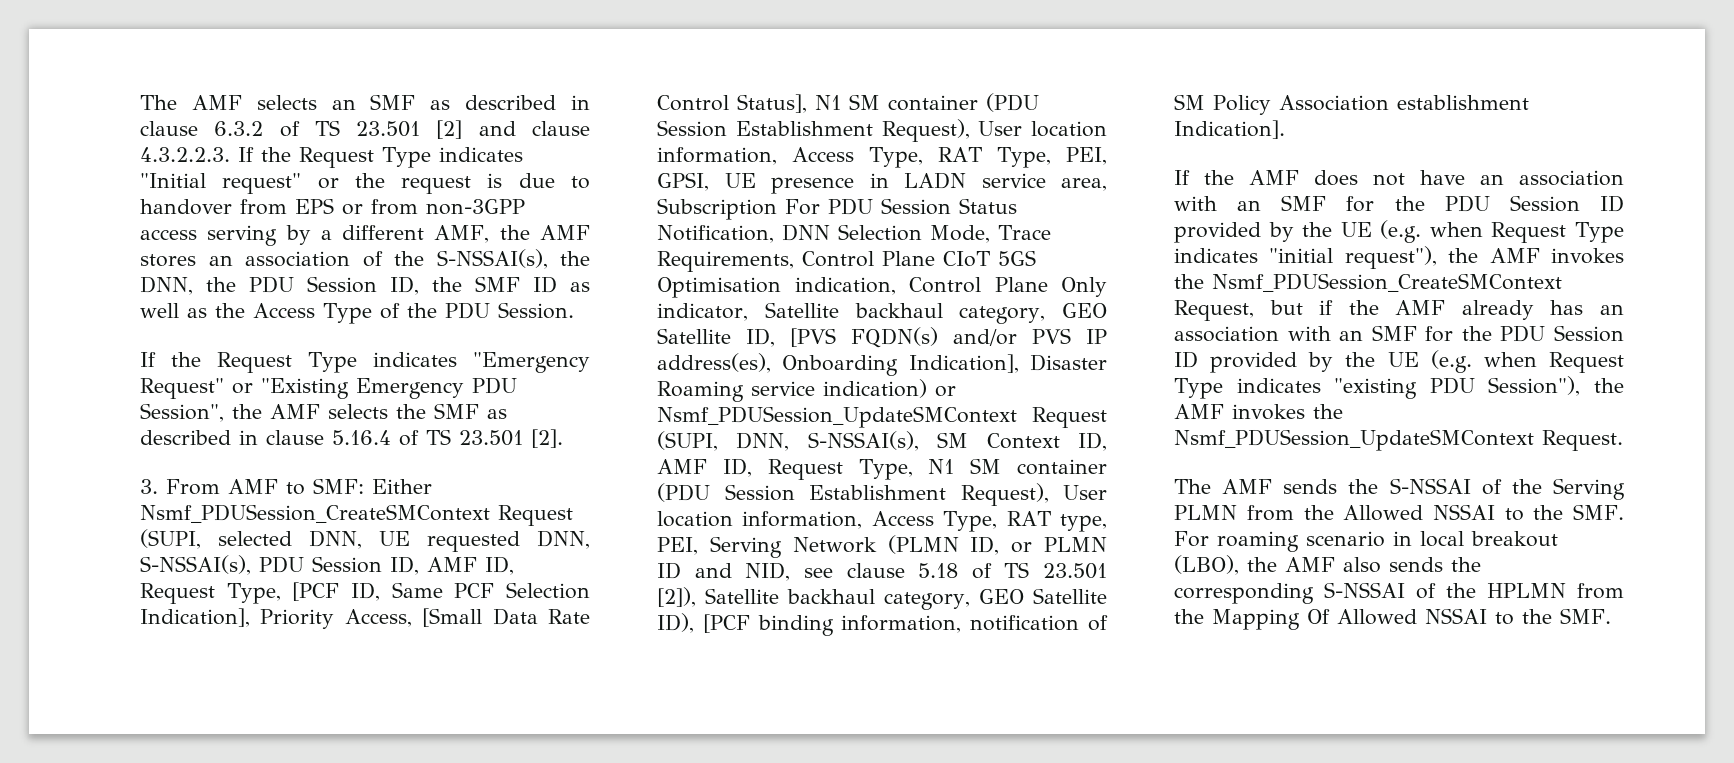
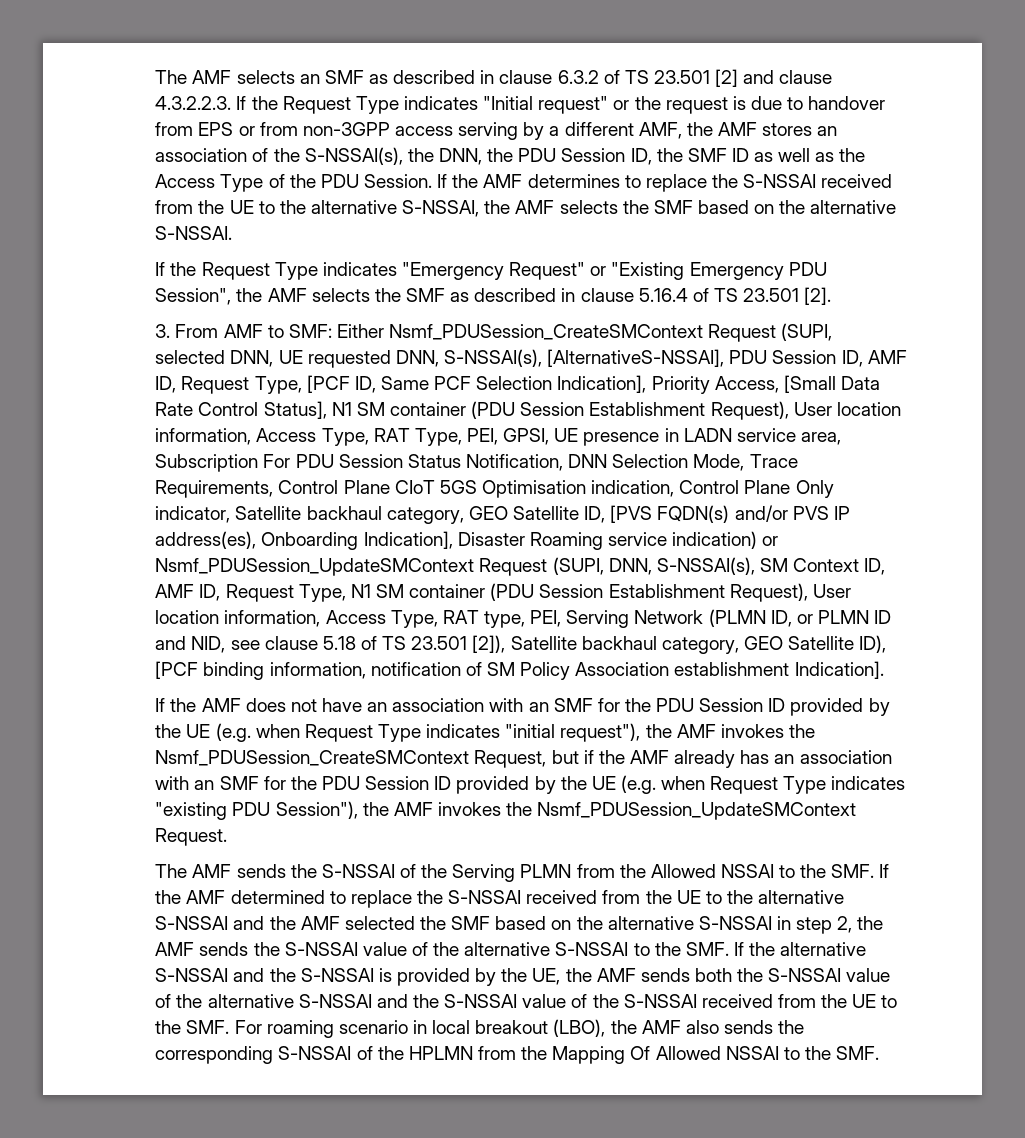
+ If the AMF determines to replace the S-NSSAI received from the UE to the alternative S-NSSAI, the AMF selects the SMF based on the alternative S-NSSAI.
- Either Nsmf_PDUSession_CreateSMContext Request (SUPI, selected DNN, UE requested DNN, S-NSSAI(s), PDU Session ID, AMF ID, Request Type, [PCF ID, Same PCF Selection Indication], Priority Access, [Small Data Rate Control Status], N1 SM container (PDU Session Establishment Request), User location information, Access Type, RAT Type, PEI, GPSI, UE presence in LADN service area, Subscription For PDU Session Status Notification, DNN Selection Mode, Trace Requirements, Control Plane CIoT 5GS Optimisation indication, Control Plane Only indicator, Satellite backhaul category, GEO Satellite ID, [PVS FQDN(s) and/or PVS IP address(es), Onboarding Indication], Disaster Roaming service indication) or Nsmf_PDUSession_UpdateSMContext Request (SUPI, DNN, S-NSSAI(s), SM Context ID, AMF ID, Request Type, N1 SM container (PDU Session Establishment Request), User location information, Access Type, RAT type, PEI, Serving Network (PLMN ID, or PLMN ID and NID, see clause 5.18 of TS 23.501 [2]), Satellite backhaul category, GEO Satellite ID), [PCF binding information, notification of SM Policy Association establishment Indication].
+ Either Nsmf_PDUSession_CreateSMContext Request (SUPI, selected DNN, UE requested DNN, S-NSSAI(s), [AlternativeS-NSSAI], PDU Session ID, AMF ID, Request Type, [PCF ID, Same PCF Selection Indication], Priority Access, [Small Data Rate Control Status], N1 SM container (PDU Session Establishment Request), User location information, Access Type, RAT Type, PEI, GPSI, UE presence in LADN service area, Subscription For PDU Session Status Notification, DNN Selection Mode, Trace Requirements, Control Plane CIoT 5GS Optimisation indication, Control Plane Only indicator, Satellite backhaul category, GEO Satellite ID, [PVS FQDN(s) and/or PVS IP address(es), Onboarding Indication], Disaster Roaming service indication) or Nsmf_PDUSession_UpdateSMContext Request (SUPI, DNN, S-NSSAI(s), SM Context ID, AMF ID, Request Type, N1 SM container (PDU Session Establishment Request), User location information, Access Type, RAT type, PEI, Serving Network (PLMN ID, or PLMN ID and NID, see clause 5.18 of TS 23.501 [2]), Satellite backhaul category, GEO Satellite ID), [PCF binding information, notification of SM Policy Association establishment Indication].
- The AMF sends the S-NSSAI of the Serving PLMN from the Allowed NSSAI to the SMF. For roaming scenario in local breakout (LBO), the AMF also sends the corresponding S-NSSAI of the HPLMN from the Mapping Of Allowed NSSAI to the SMF.
+ The AMF sends the S-NSSAI of the Serving PLMN from the Allowed NSSAI to the SMF. If the AMF determined to replace the S-NSSAI received from the UE to the alternative S-NSSAI and the AMF selected the SMF based on the alternative S-NSSAI in step 2, the AMF sends the S-NSSAI value of the alternative S-NSSAI to the SMF. If the alternative S-NSSAI and the S-NSSAI is provided by the UE, the AMF sends both the S-NSSAI value of the alternative S-NSSAI and the S-NSSAI value of the S-NSSAI received from the UE to the SMF. For roaming scenario in local breakout (LBO), the AMF also sends the corresponding S-NSSAI of the HPLMN from the Mapping Of Allowed NSSAI to the SMF.

